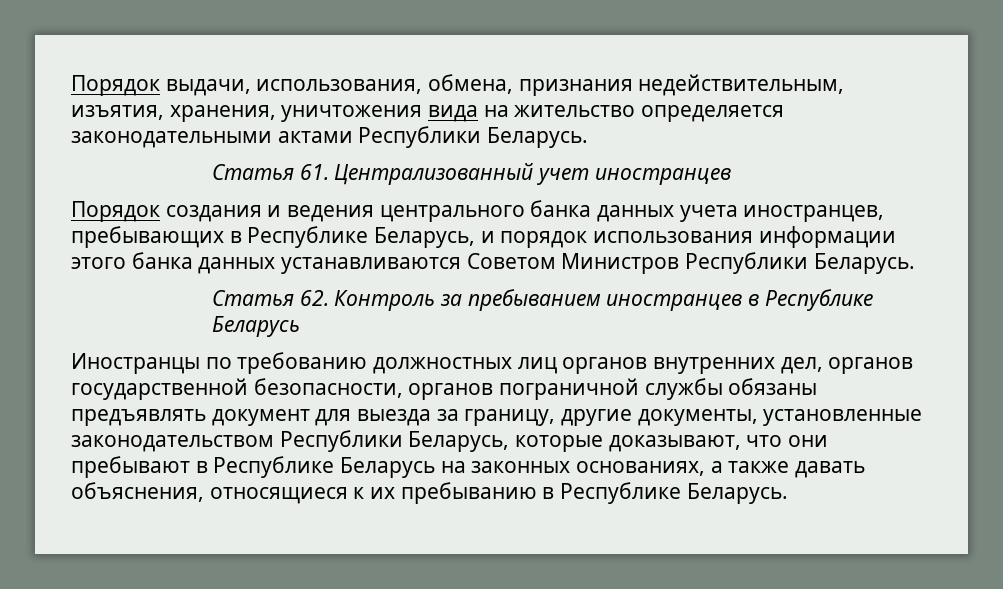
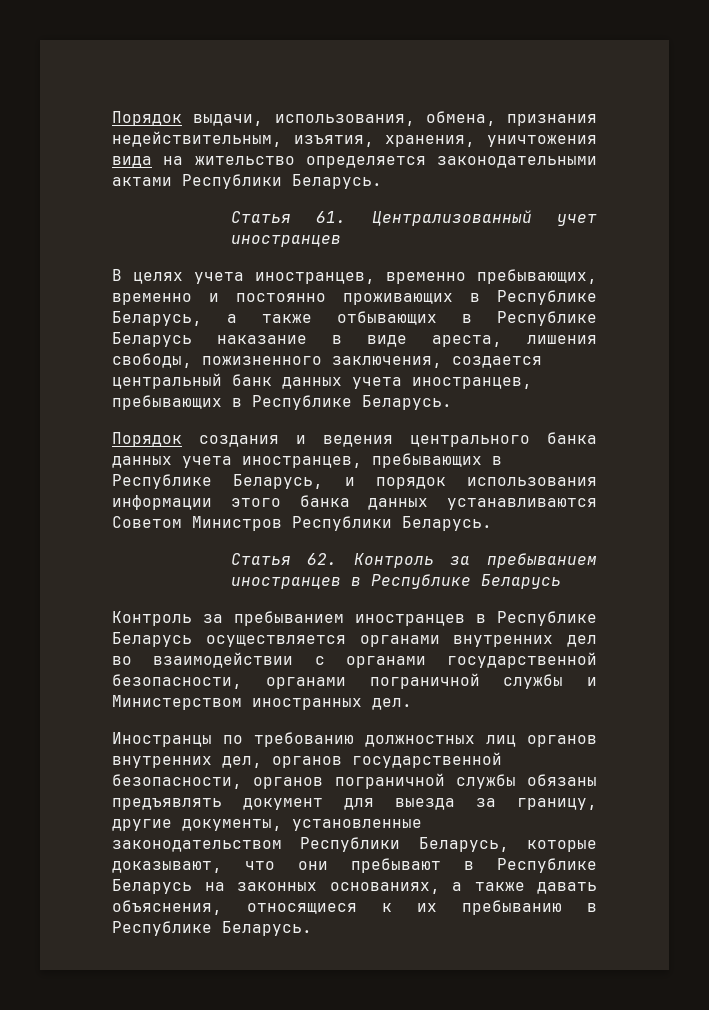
+ В целях учета иностранцев, временно пребывающих, временно и постоянно проживающих в Республике Беларусь, а также отбывающих в Республике Беларусь наказание в виде ареста, лишения свободы, пожизненного заключения, создается центральный банк данных учета иностранцев, пребывающих в Республике Беларусь.
+ Контроль за пребыванием иностранцев в Республике Беларусь осуществляется органами внутренних дел во взаимодействии с органами государственной безопасности, органами пограничной службы и Министерством иностранных дел.

